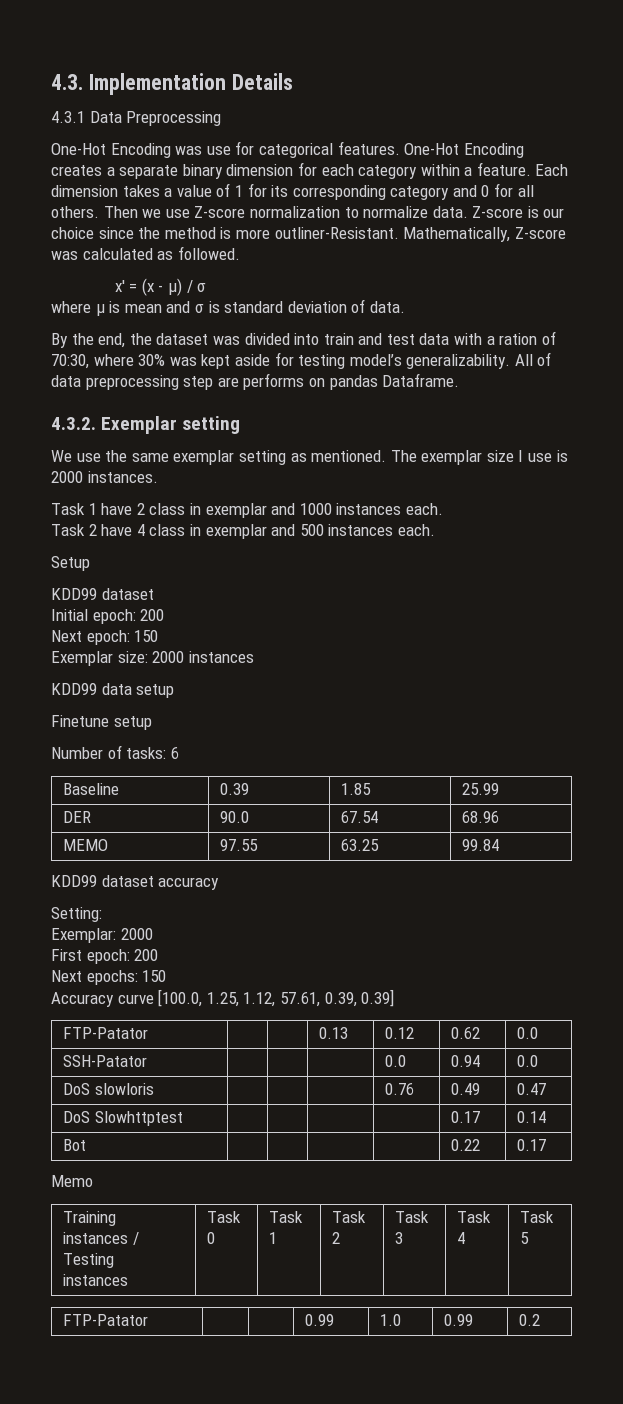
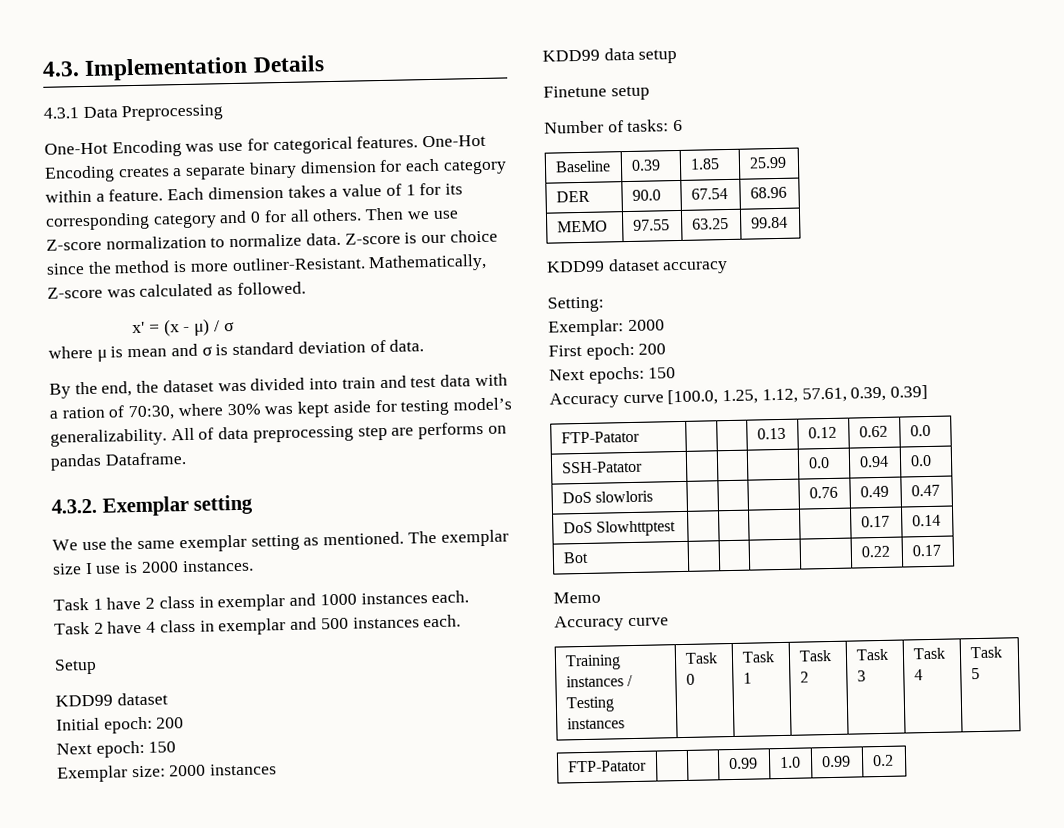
  Memo
+ Accuracy curve

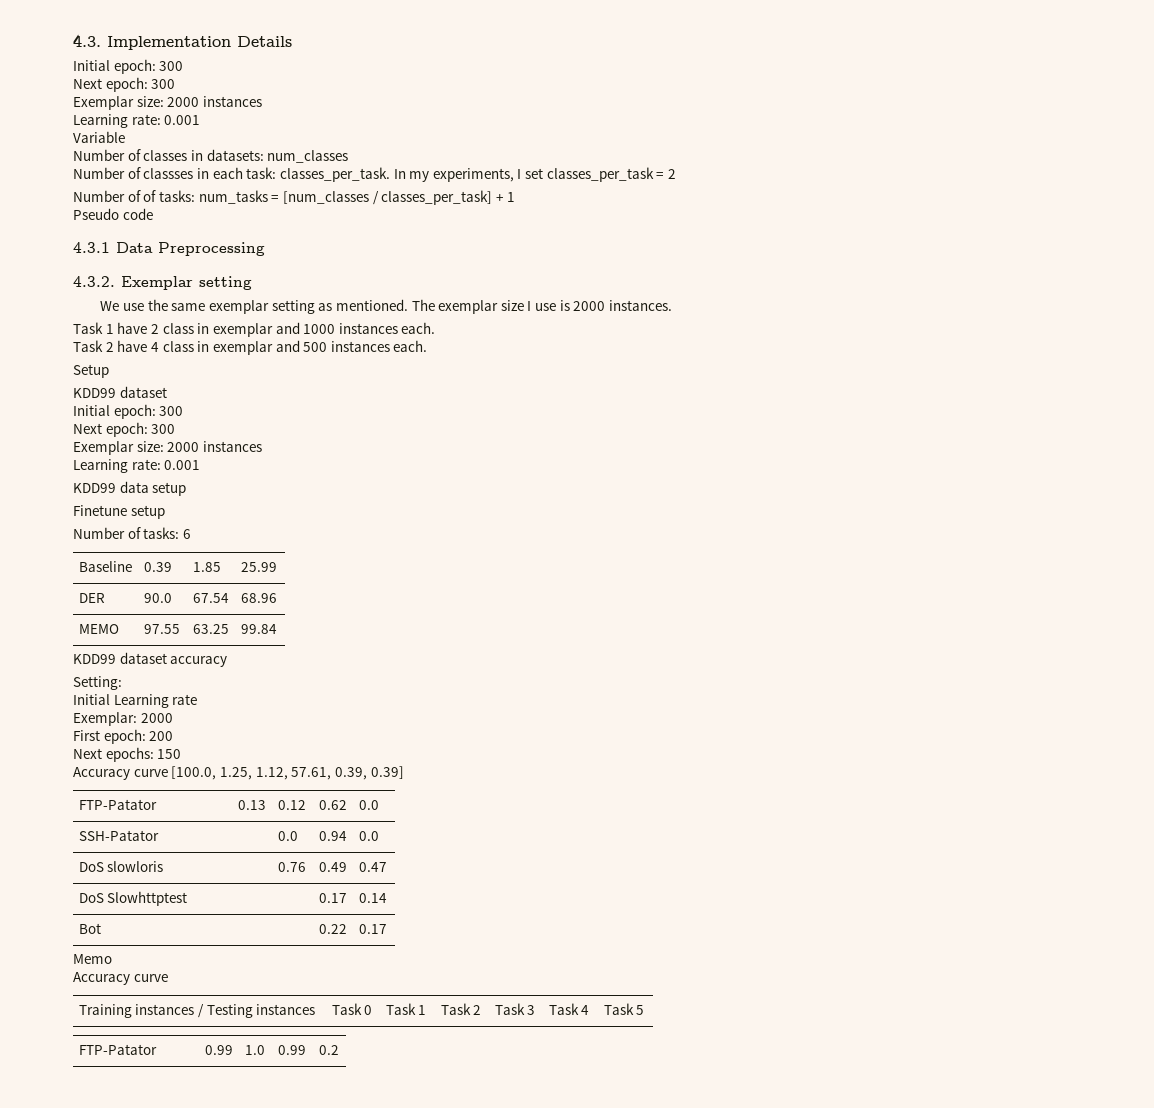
  4.3. Implementation Details
+ Initial epoch: 300
+ Next epoch: 300
+ Exemplar size: 2000 instances
+ Learning rate: 0.001
+ Variable
+ Number of classes in datasets: num_classes
+ Number of classses in each task: classes_per_task. In my experiments, I set classes_per_task = 2
+ Number of of tasks: num_tasks = [num_classes / classes_per_task] + 1
+ Pseudo code
  4.3.1 Data Preprocessing
- One-Hot Encoding was use for categorical features. One-Hot Encoding creates a separate binary dimension for each category within a feature. Each dimension takes a value of 1 for its corresponding category and 0 for all others. Then we use Z-score normalization to normalize data. Z-score is our choice since the method is more outliner-Resistant. Mathematically, Z-score was calculated as followed.
- x' = (x - μ) / σ
- where μ is mean and σ is standard deviation of data.
- By the end, the dataset was divided into train and test data with a ration of 70:30, where 30% was kept aside for testing model’s generalizability. All of data preprocessing step are performs on pandas Dataframe.
  Setup
  KDD99 dataset
- Initial epoch: 200
- Next epoch: 150
+ Initial epoch: 300
+ Next epoch: 300
  Exemplar size: 2000 instances
+ Learning rate: 0.001
+ Initial Learning rate

